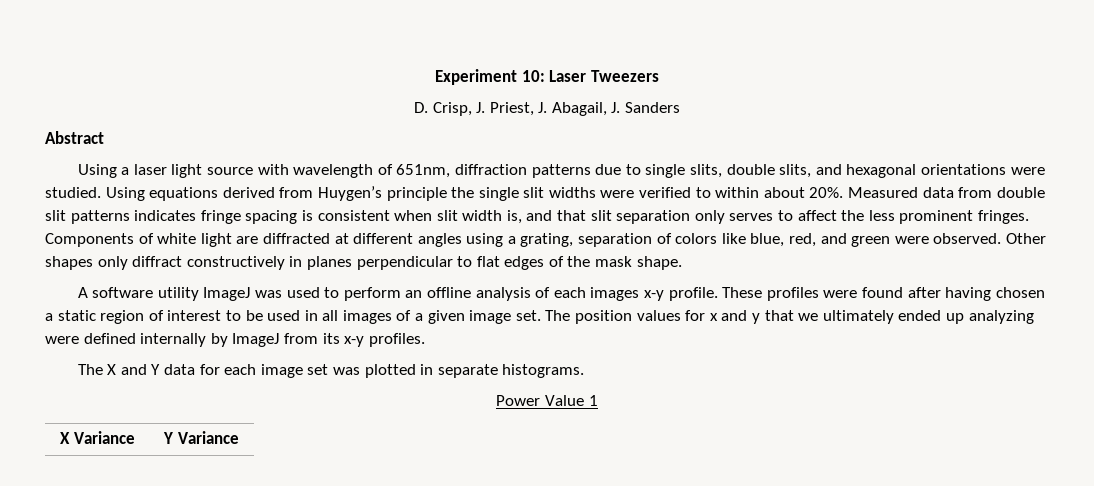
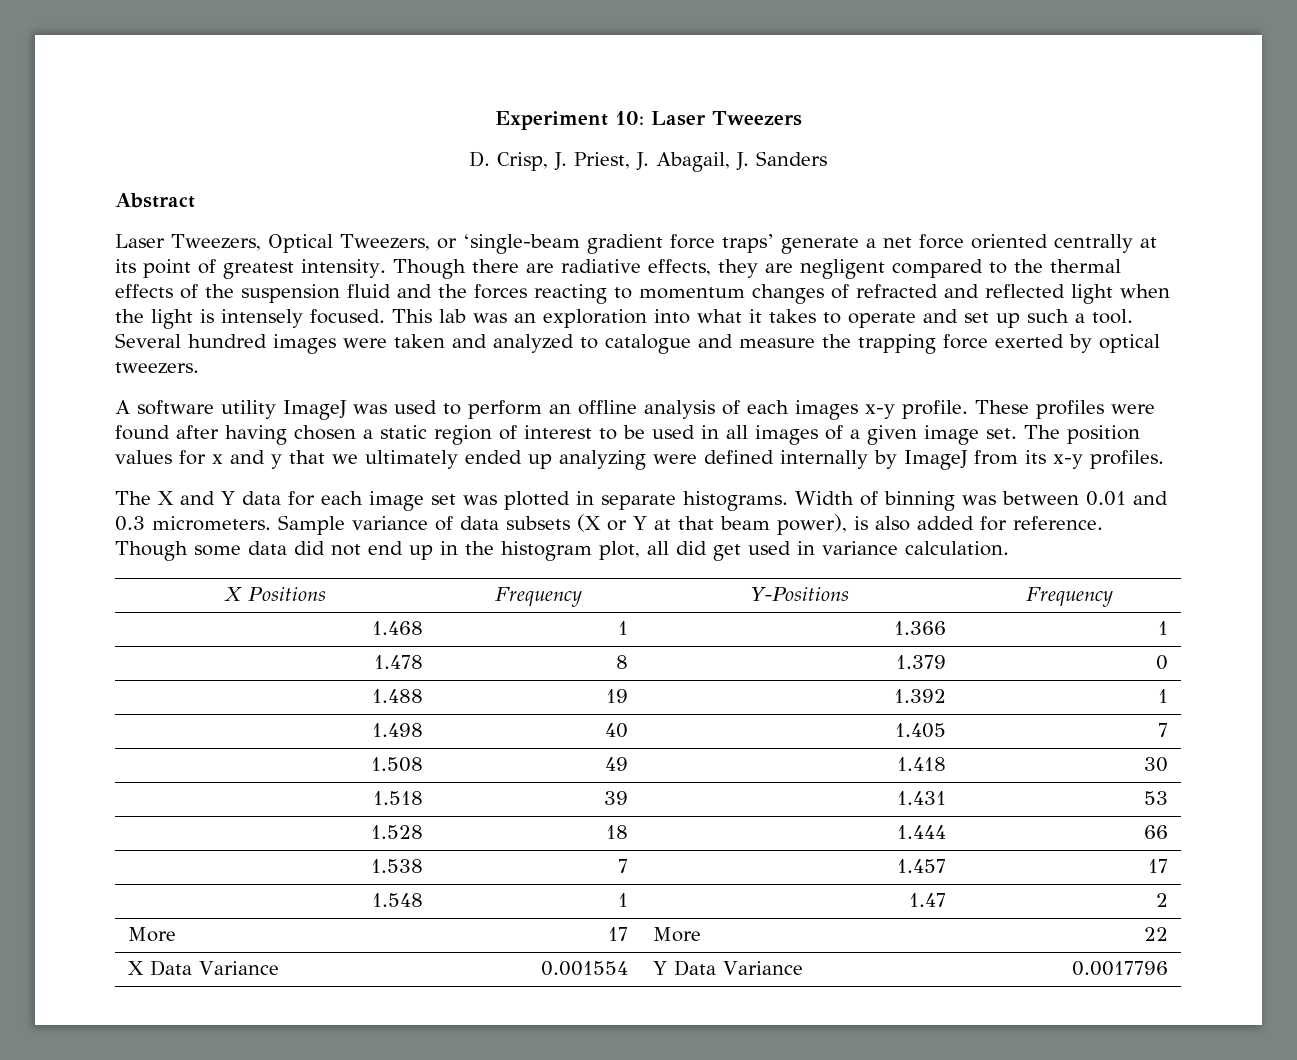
- Using a laser light source with wavelength of 651nm, diffraction patterns due to single slits, double slits, and hexagonal orientations were studied. Using equations derived from Huygen’s principle the single slit widths were verified to within about 20%. Measured data from double slit patterns indicates fringe spacing is consistent when slit width is, and that slit separation only serves to affect the less prominent fringes. Components of white light are diffracted at different angles using a grating, separation of colors like blue, red, and green were observed. Other shapes only diffract constructively in planes perpendicular to flat edges of the mask shape.
+ Laser Tweezers, Optical Tweezers, or ‘single-beam gradient force traps’ generate a net force oriented centrally at its point of greatest intensity. Though there are radiative effects, they are negligent compared to the thermal effects of the suspension fluid and the forces reacting to momentum changes of refracted and reflected light when the light is intensely focused. This lab was an exploration into what it takes to operate and set up such a tool. Several hundred images were taken and analyzed to catalogue and measure the trapping force exerted by optical tweezers.
- The X and Y data for each image set was plotted in separate histograms.
- Power Value 1
- X Variance | Y Variance
+ The X and Y data for each image set was plotted in separate histograms. Width of binning was between 0.01 and 0.3 micrometers. Sample variance of data subsets (X or Y at that beam power), is also added for reference. Though some data did not end up in the histogram plot, all did get used in variance calculation.
+ X Positions | Frequency | Y-Positions | Frequency
+ 1.468 | 1 | 1.366 | 1
+ 1.478 | 8 | 1.379 | 0
+ 1.488 | 19 | 1.392 | 1
+ 1.498 | 40 | 1.405 | 7
+ 1.508 | 49 | 1.418 | 30
+ 1.518 | 39 | 1.431 | 53
+ 1.528 | 18 | 1.444 | 66
+ 1.538 | 7 | 1.457 | 17
+ 1.548 | 1 | 1.47 | 2
+ More | 17 | More | 22
+ X Data Variance | 0.001554 | Y Data Variance | 0.0017796

